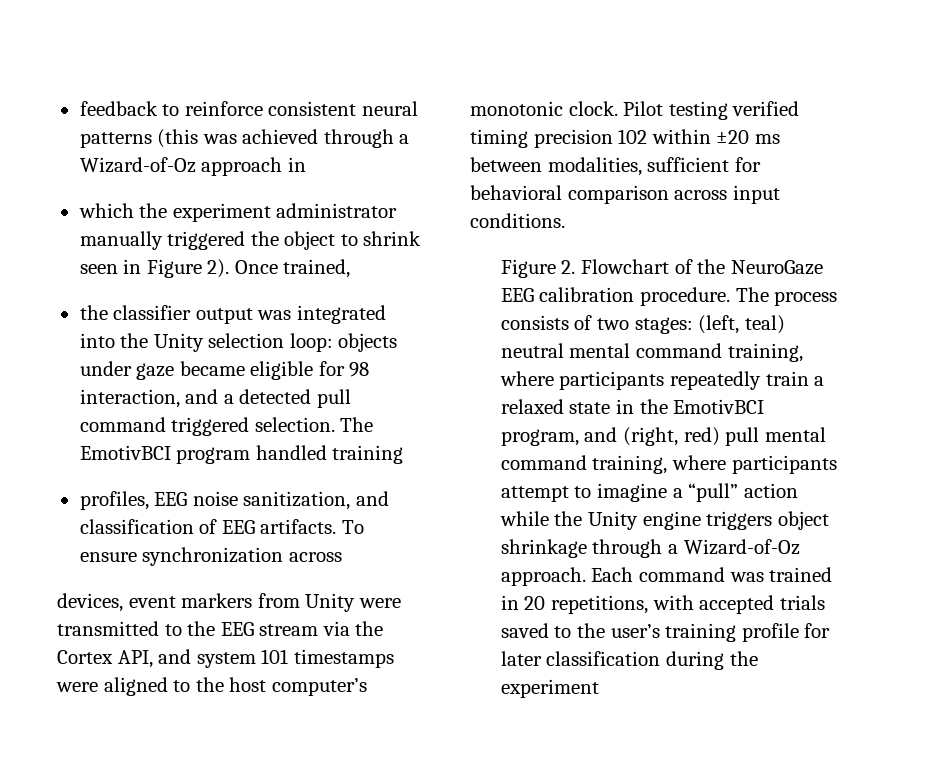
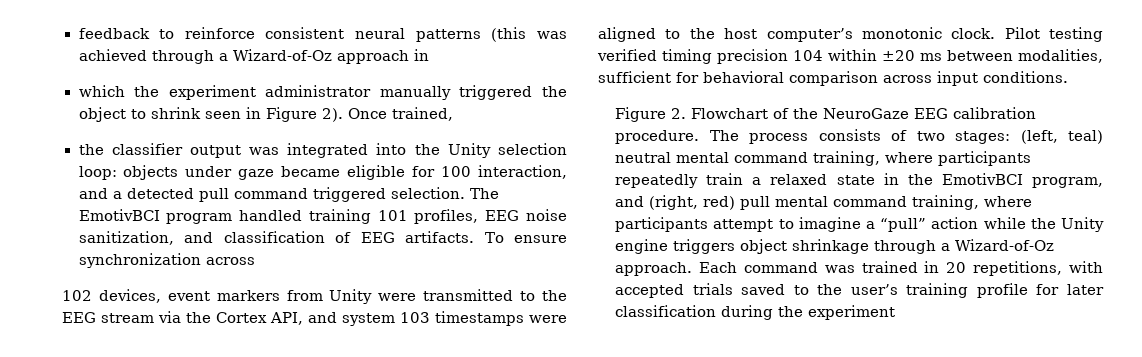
- the classifier output was integrated into the Unity selection loop: objects under gaze became eligible for 98 interaction, and a detected pull command triggered selection.
+ the classifier output was integrated into the Unity selection loop: objects under gaze became eligible for 100 interaction, and a detected pull command triggered selection.
- The EmotivBCI program handled training
- profiles, EEG noise sanitization, and classification of EEG artifacts.
+ The EmotivBCI program handled training 101 profiles, EEG noise sanitization, and classification of EEG artifacts.
- devices, event markers from Unity were transmitted to the EEG stream via the Cortex API, and system 101 timestamps were aligned to the host computer’s monotonic clock.
+ 102 devices, event markers from Unity were transmitted to the EEG stream via the Cortex API, and system 103 timestamps were aligned to the host computer’s monotonic clock.
- Pilot testing verified timing precision 102 within ±20 ms between modalities, sufficient for behavioral comparison across input conditions.
+ Pilot testing verified timing precision 104 within ±20 ms between modalities, sufficient for behavioral comparison across input conditions.

